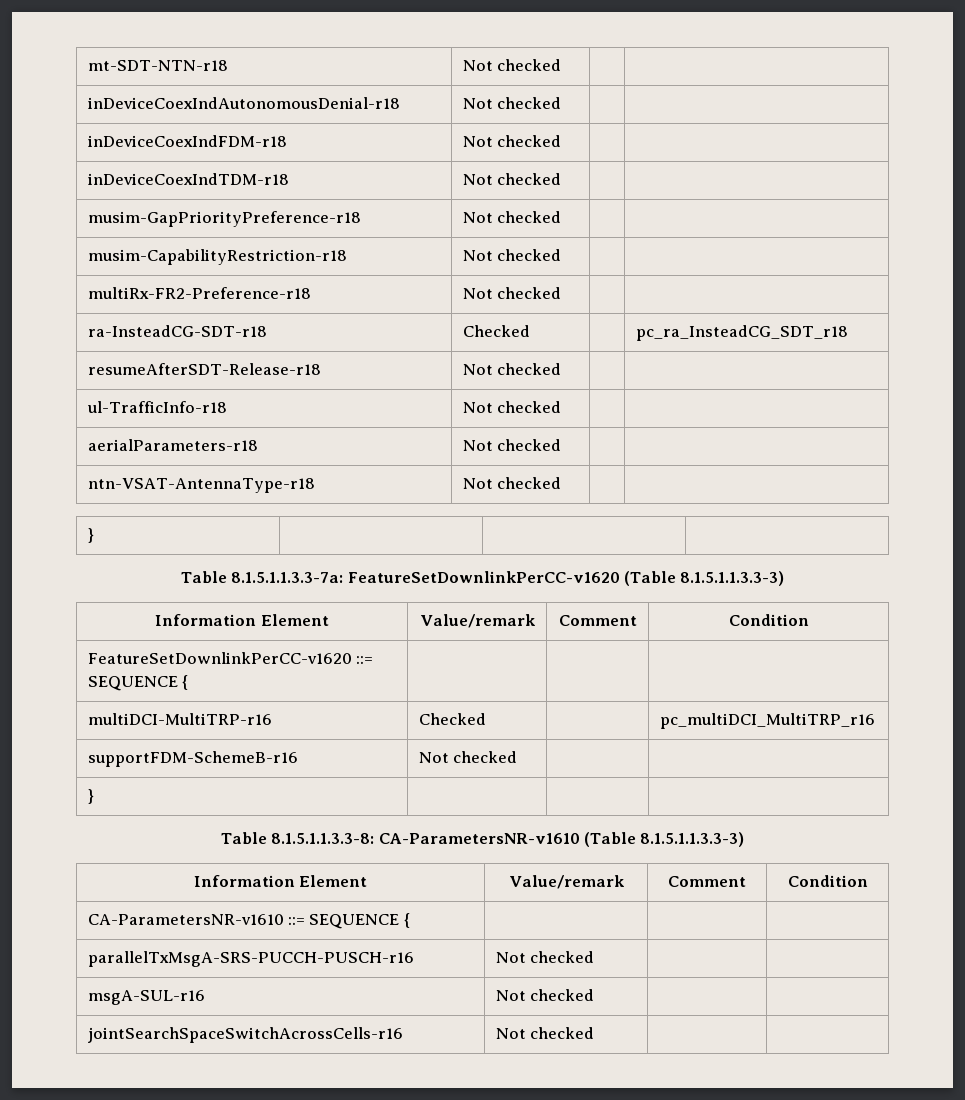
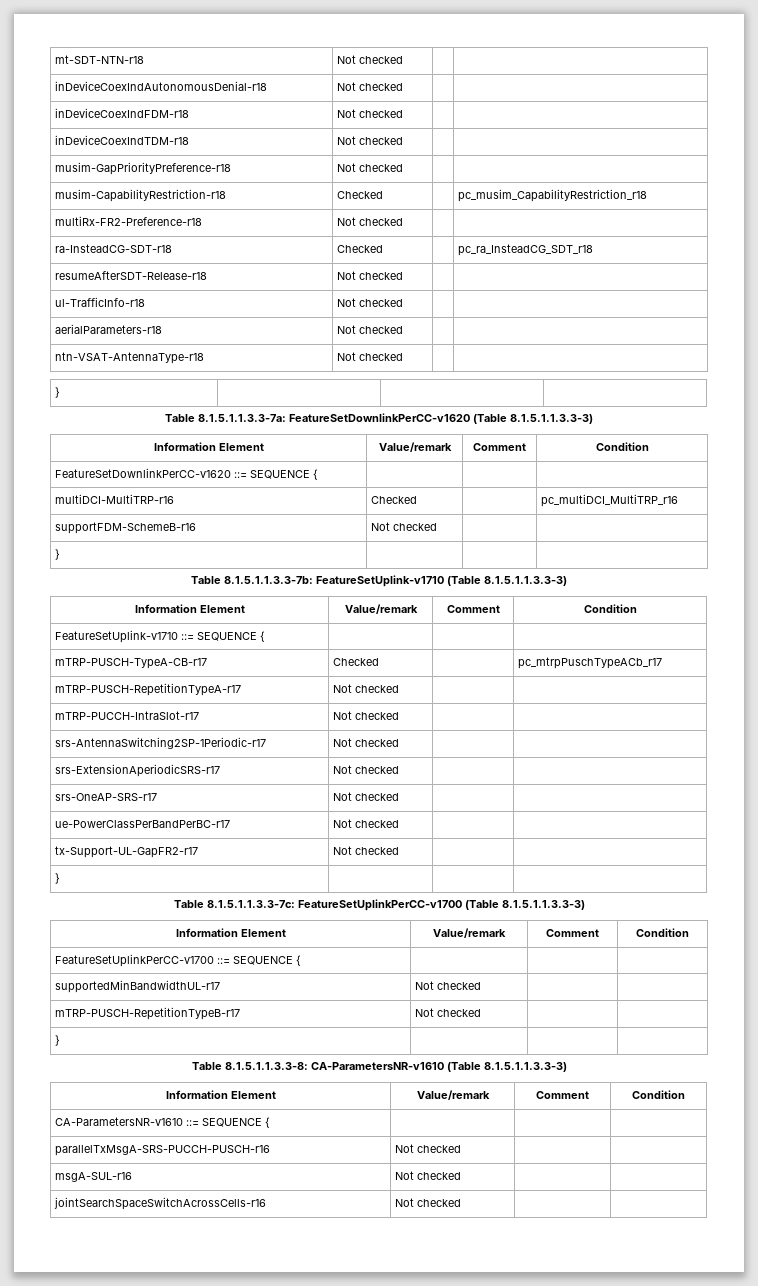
- musim-CapabilityRestriction-r18 | Not checked | |
+ musim-CapabilityRestriction-r18 | Checked | | pc_musim_CapabilityRestriction_r18
+ Table 8.1.5.1.1.3.3-7b: FeatureSetUplink-v1710 (Table 8.1.5.1.1.3.3-3)
+ Information Element | Value/remark | Comment | Condition
+ FeatureSetUplink-v1710 ::= SEQUENCE { | | |
+ mTRP-PUSCH-TypeA-CB-r17 | Checked | | pc_mtrpPuschTypeACb_r17
+ mTRP-PUSCH-RepetitionTypeA-r17 | Not checked | |
+ mTRP-PUCCH-IntraSlot-r17 | Not checked | |
+ srs-AntennaSwitching2SP-1Periodic-r17 | Not checked | |
+ srs-ExtensionAperiodicSRS-r17 | Not checked | |
+ srs-OneAP-SRS-r17 | Not checked | |
+ ue-PowerClassPerBandPerBC-r17 | Not checked | |
+ tx-Support-UL-GapFR2-r17 | Not checked | |
+ } | | |
+ Table 8.1.5.1.1.3.3-7c: FeatureSetUplinkPerCC-v1700 (Table 8.1.5.1.1.3.3-3)
+ Information Element | Value/remark | Comment | Condition
+ FeatureSetUplinkPerCC-v1700 ::= SEQUENCE { | | |
+ supportedMinBandwidthUL-r17 | Not checked | |
+ mTRP-PUSCH-RepetitionTypeB-r17 | Not checked | |
+ } | | |

